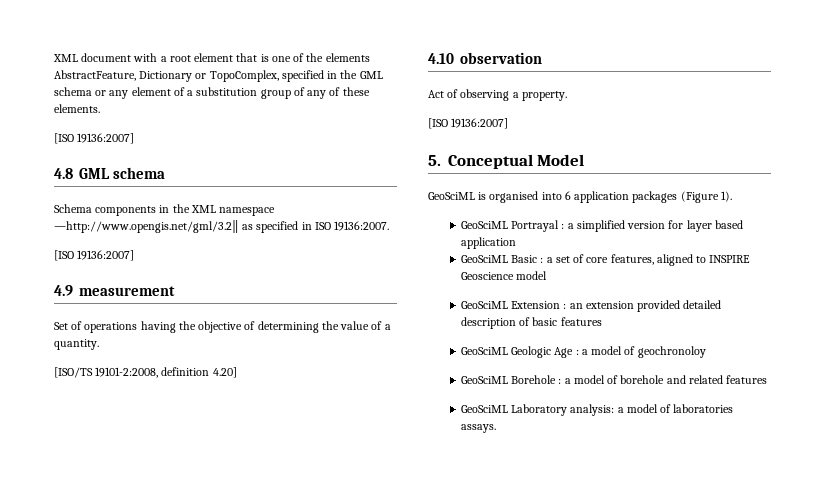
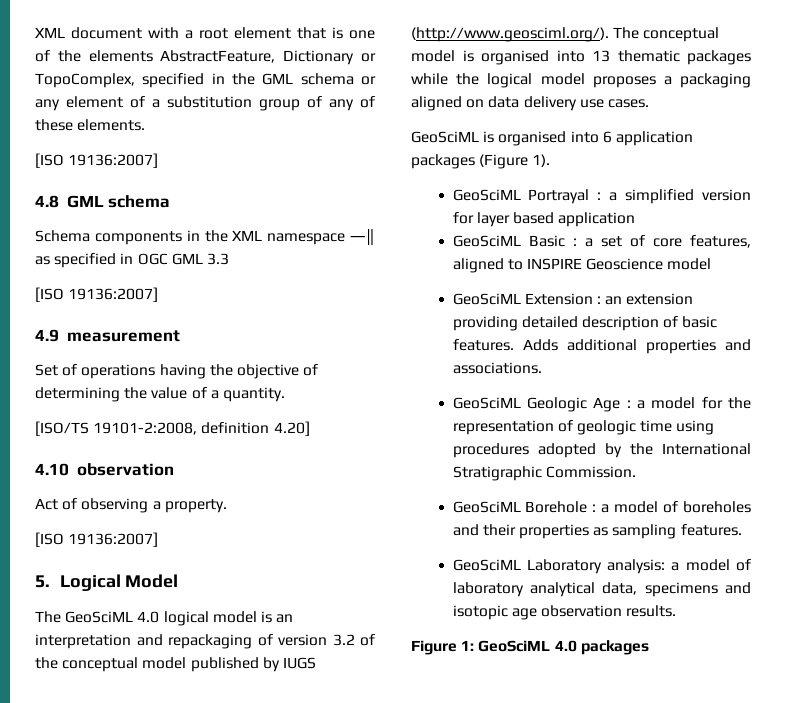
- Schema components in the XML namespace ―http://www.opengis.net/gml/3.2‖ as specified in ISO 19136:2007.
+ Schema components in the XML namespace ―‖ as specified in OGC GML 3.3
- 5. Conceptual Model
+ 5. Logical Model
+ The GeoSciML 4.0 logical model is an interpretation and repackaging of version 3.2 of the conceptual model published by IUGS (http://www.geosciml.org/). The conceptual model is organised into 13 thematic packages while the logical model proposes a packaging aligned on data delivery use cases.
- GeoSciML Extension : an extension provided detailed description of basic features
+ GeoSciML Extension : an extension providing detailed description of basic features. Adds additional properties and associations.
- GeoSciML Geologic Age : a model of geochronoloy
+ GeoSciML Geologic Age : a model for the representation of geologic time using procedures adopted by the International Stratigraphic Commission.
- GeoSciML Borehole : a model of borehole and related features
+ GeoSciML Borehole : a model of boreholes and their properties as sampling features.
- GeoSciML Laboratory analysis: a model of laboratories assays.
+ GeoSciML Laboratory analysis: a model of laboratory analytical data, specimens and isotopic age observation results.
+ Figure 1: GeoSciML 4.0 packages

